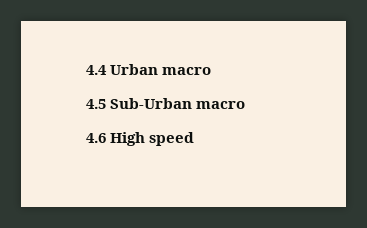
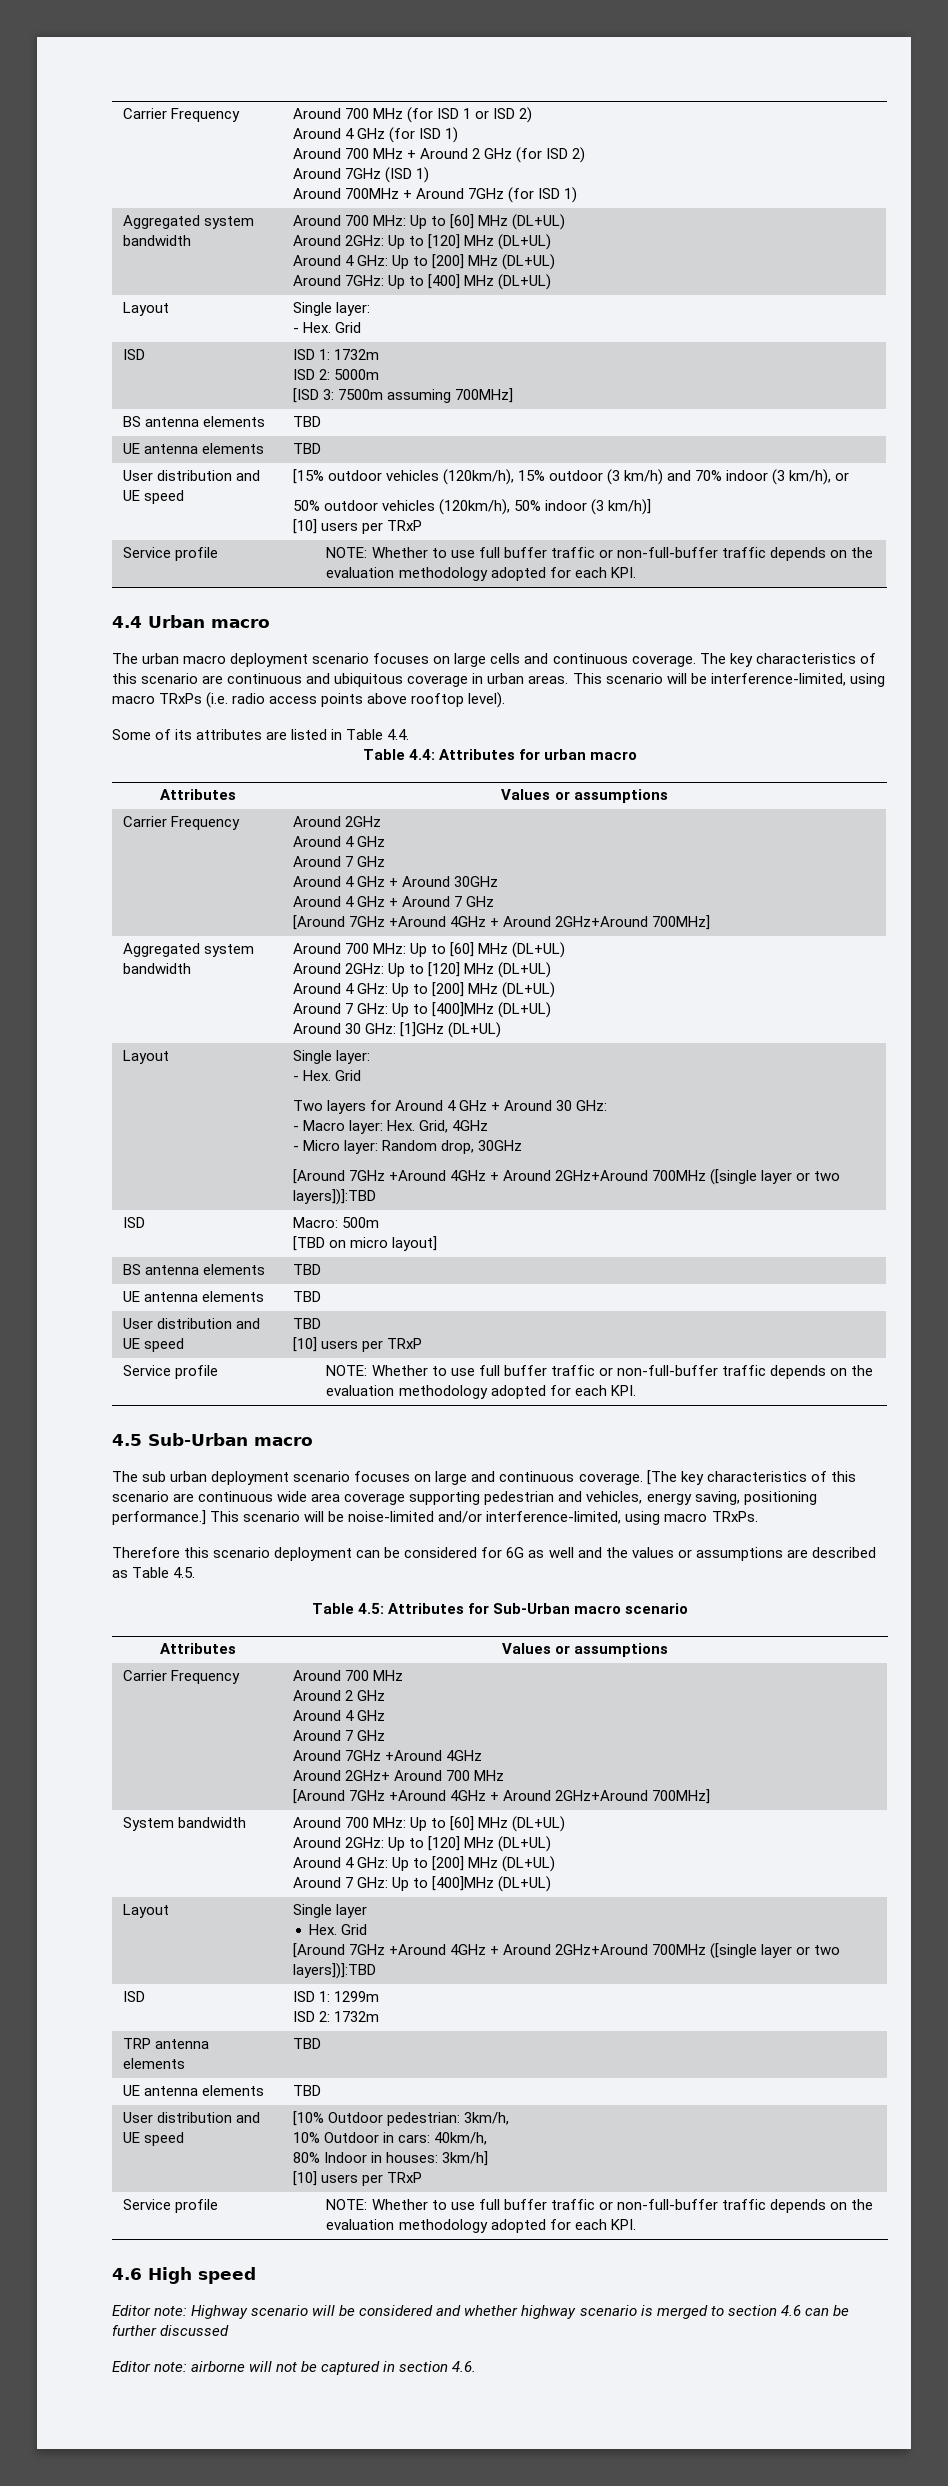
+ Carrier Frequency | Around 700 MHz (for ISD 1 or ISD 2)
+ Around 4 GHz (for ISD 1)
+ Around 700 MHz + Around 2 GHz (for ISD 2)
+ Around 7GHz (ISD 1)
+ Around 700MHz + Around 7GHz (for ISD 1)
+ Aggregated system bandwidth | Around 700 MHz: Up to [60] MHz (DL+UL)
+ Around 2GHz: Up to [120] MHz (DL+UL)
+ Around 4 GHz: Up to [200] MHz (DL+UL)
+ Around 7GHz: Up to [400] MHz (DL+UL)
+ Layout | Single layer:
+ - Hex. Grid
+ ISD | ISD 1: 1732m
+ ISD 2: 5000m
+ [ISD 3: 7500m assuming 700MHz]
+ BS antenna elements | TBD
+ UE antenna elements | TBD
+ User distribution and UE speed | [15% outdoor vehicles (120km/h), 15% outdoor (3 km/h) and 70% indoor (3 km/h), or
+ 50% outdoor vehicles (120km/h), 50% indoor (3 km/h)]
+ [10] users per TRxP
+ Service profile | NOTE: Whether to use full buffer traffic or non-full-buffer traffic depends on the evaluation methodology adopted for each KPI.
  4.4 Urban macro
+ The urban macro deployment scenario focuses on large cells and continuous coverage. The key characteristics of this scenario are continuous and ubiquitous coverage in urban areas. This scenario will be interference-limited, using macro TRxPs (i.e. radio access points above rooftop level).
+ Some of its attributes are listed in Table 4.4.
+ Table 4.4: Attributes for urban macro
+ Attributes | Values or assumptions
+ Carrier Frequency | Around 2GHz
+ Around 4 GHz
+ Around 7 GHz
+ Around 4 GHz + Around 30GHz
+ Around 4 GHz + Around 7 GHz
+ [Around 7GHz +Around 4GHz + Around 2GHz+Around 700MHz]
+ Aggregated system bandwidth | Around 700 MHz: Up to [60] MHz (DL+UL)
+ Around 2GHz: Up to [120] MHz (DL+UL)
+ Around 4 GHz: Up to [200] MHz (DL+UL)
+ Around 7 GHz: Up to [400]MHz (DL+UL)
+ Around 30 GHz: [1]GHz (DL+UL)
+ Layout | Single layer:
+ - Hex. Grid
+ Two layers for Around 4 GHz + Around 30 GHz:
+ - Macro layer: Hex. Grid, 4GHz
+ - Micro layer: Random drop, 30GHz
+ [Around 7GHz +Around 4GHz + Around 2GHz+Around 700MHz ([single layer or two layers])]:TBD
+ ISD | Macro: 500m
+ [TBD on micro layout]
+ BS antenna elements | TBD
+ UE antenna elements | TBD
+ User distribution and UE speed | TBD
+ [10] users per TRxP
+ Service profile | NOTE: Whether to use full buffer traffic or non-full-buffer traffic depends on the evaluation methodology adopted for each KPI.
  4.5 Sub-Urban macro
+ The sub urban deployment scenario focuses on large and continuous coverage. [The key characteristics of this scenario are continuous wide area coverage supporting pedestrian and vehicles, energy saving, positioning performance.] This scenario will be noise-limited and/or interference-limited, using macro TRxPs.
+ Therefore this scenario deployment can be considered for 6G as well and the values or assumptions are described as Table 4.5.
+ Table 4.5: Attributes for Sub-Urban macro scenario
+ Attributes | Values or assumptions
+ Carrier Frequency | Around 700 MHz
+ Around 2 GHz
+ Around 4 GHz
+ Around 7 GHz
+ Around 7GHz +Around 4GHz
+ Around 2GHz+ Around 700 MHz
+ [Around 7GHz +Around 4GHz + Around 2GHz+Around 700MHz]
+ System bandwidth | Around 700 MHz: Up to [60] MHz (DL+UL)
+ Around 2GHz: Up to [120] MHz (DL+UL)
+ Around 4 GHz: Up to [200] MHz (DL+UL)
+ Around 7 GHz: Up to [400]MHz (DL+UL)
+ Layout | Single layer
+ Hex. Grid
+ [Around 7GHz +Around 4GHz + Around 2GHz+Around 700MHz ([single layer or two layers])]:TBD
+ ISD | ISD 1: 1299m
+ ISD 2: 1732m
+ TRP antenna elements | TBD
+ UE antenna elements | TBD
+ User distribution and UE speed | [10% Outdoor pedestrian: 3km/h,
+ 10% Outdoor in cars: 40km/h,
+ 80% Indoor in houses: 3km/h]
+ [10] users per TRxP
+ Service profile | NOTE: Whether to use full buffer traffic or non-full-buffer traffic depends on the evaluation methodology adopted for each KPI.
  4.6 High speed
+ Editor note: Highway scenario will be considered and whether highway scenario is merged to section 4.6 can be further discussed
+ Editor note: airborne will not be captured in section 4.6.

